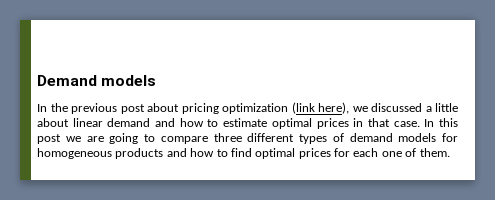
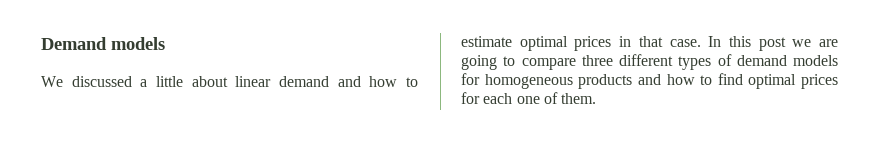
- In the previous post about pricing optimization (link here), we discussed a little about linear demand and how to estimate optimal prices in that case.
+ We discussed a little about linear demand and how to estimate optimal prices in that case.

